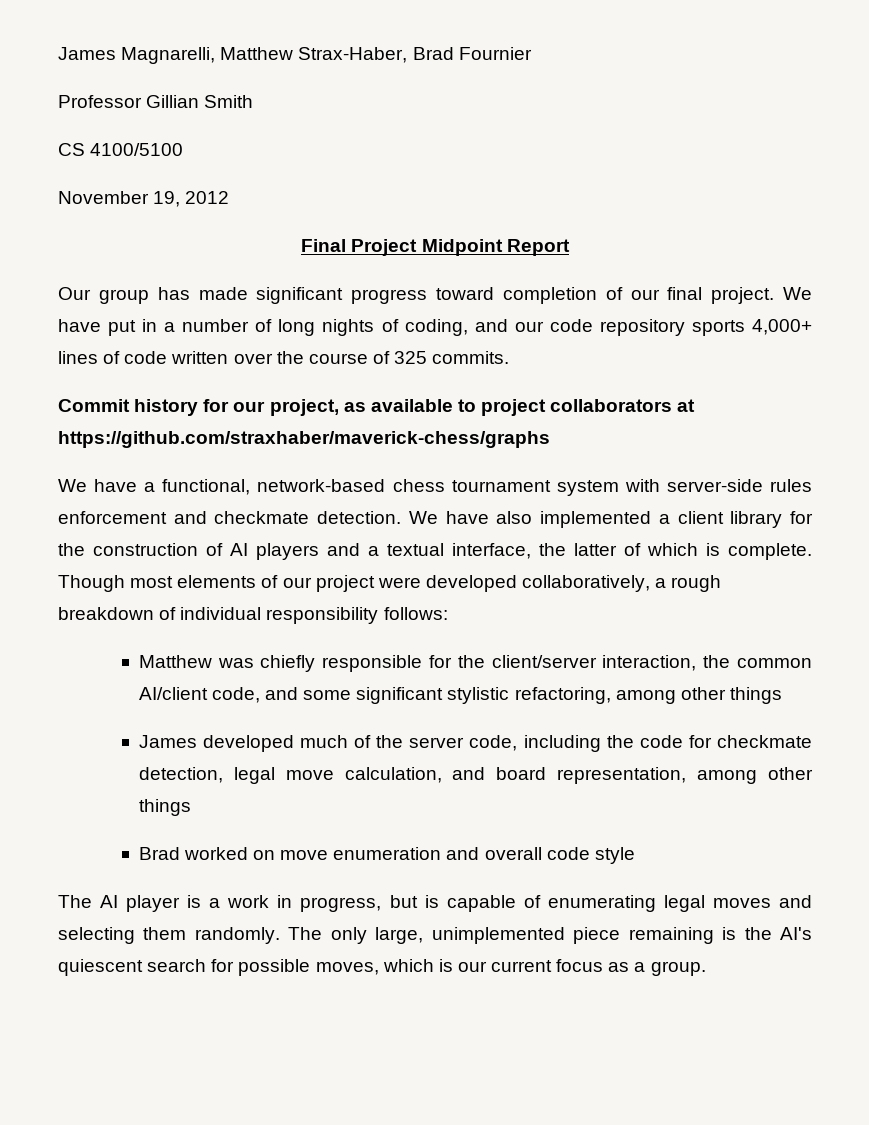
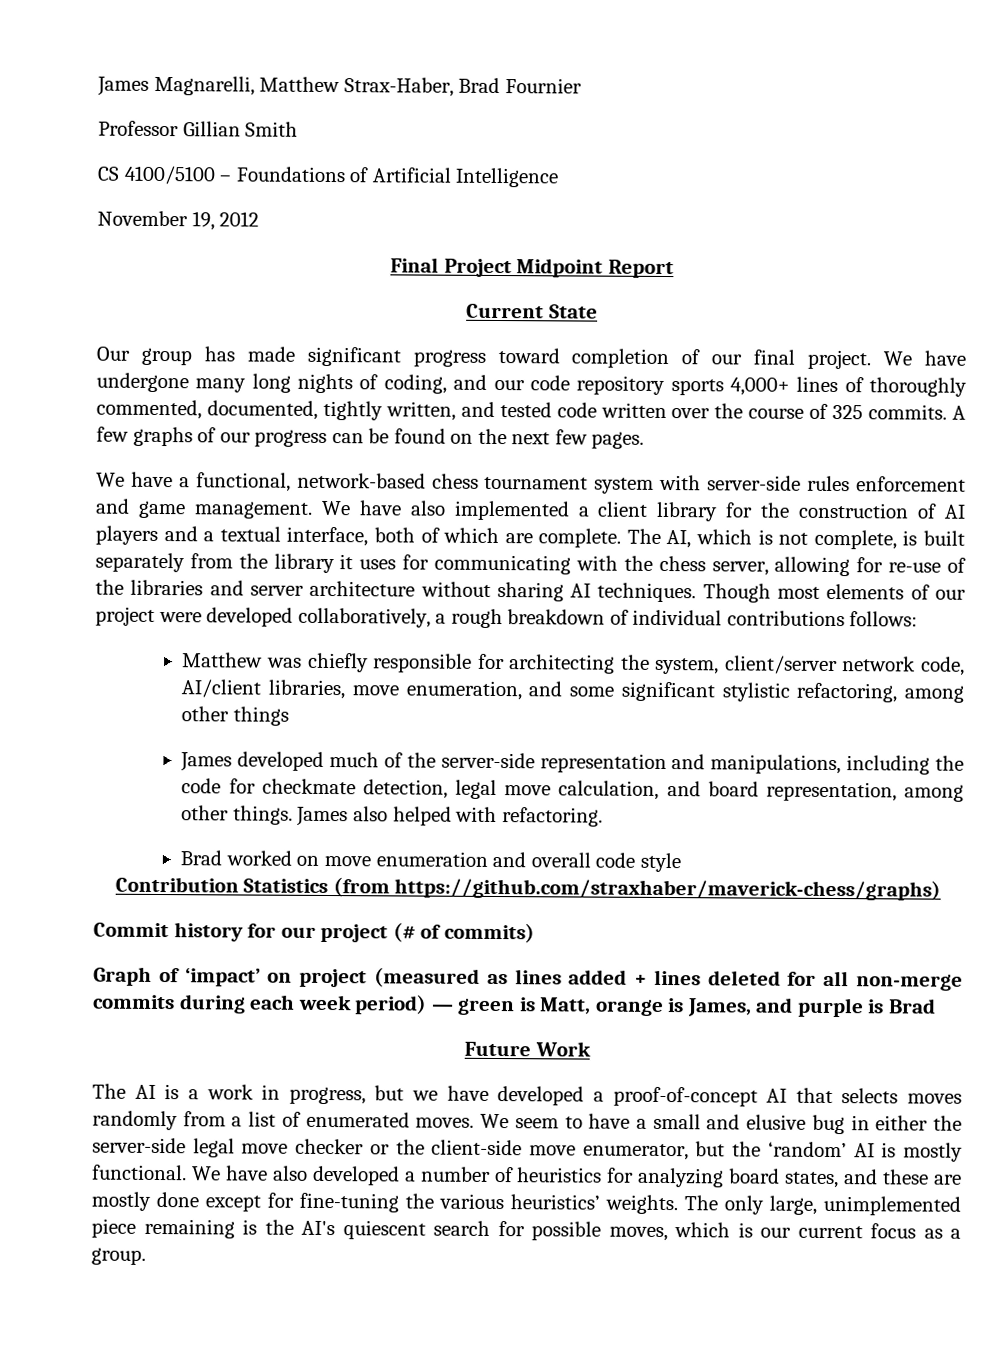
- CS 4100/5100
+ CS 4100/5100 – Foundations of Artificial Intelligence
+ Current State
- We have put in a number of long nights of coding, and our code repository sports 4,000+ lines of code written over the course of 325 commits.
- Commit history for our project, as available to project collaborators at https://github.com/straxhaber/maverick-chess/graphs
+ We have undergone many long nights of coding, and our code repository sports 4,000+ lines of thoroughly commented, documented, tightly written, and tested code written over the course of 325 commits. A few graphs of our progress can be found on the next few pages.
- We have a functional, network-based chess tournament system with server-side rules enforcement and checkmate detection.
+ We have a functional, network-based chess tournament system with server-side rules enforcement and game management.
- We have also implemented a client library for the construction of AI players and a textual interface, the latter of which is complete.
+ We have also implemented a client library for the construction of AI players and a textual interface, both of which are complete. The AI, which is not complete, is built separately from the library it uses for communicating with the chess server, allowing for re-use of the libraries and server architecture without sharing AI techniques.
- Though most elements of our project were developed collaboratively, a rough breakdown of individual responsibility follows:
+ Though most elements of our project were developed collaboratively, a rough breakdown of individual contributions follows:
- Matthew was chiefly responsible for the client/server interaction, the common AI/client code, and some significant stylistic refactoring, among other things
+ Matthew was chiefly responsible for architecting the system, client/server network code, AI/client libraries, move enumeration, and some significant stylistic refactoring, among other things
- James developed much of the server code, including the code for checkmate detection, legal move calculation, and board representation, among other things
+ James developed much of the server-side representation and manipulations, including the code for checkmate detection, legal move calculation, and board representation, among other things. James also helped with refactoring.
+ Contribution Statistics (from https://github.com/straxhaber/maverick-chess/graphs)
+ Commit history for our project (# of commits)
+ Graph of ‘impact’ on project (measured as lines added + lines deleted for all non-merge commits during each week period) — green is Matt, orange is James, and purple is Brad
+ Future Work
- The AI player is a work in progress, but is capable of enumerating legal moves and selecting them randomly.
+ The AI is a work in progress, but we have developed a proof-of-concept AI that selects moves randomly from a list of enumerated moves. We seem to have a small and elusive bug in either the server-side legal move checker or the client-side move enumerator, but the ‘random’ AI is mostly functional. We have also developed a number of heuristics for analyzing board states, and these are mostly done except for fine-tuning the various heuristics’ weights.

